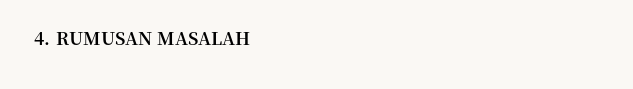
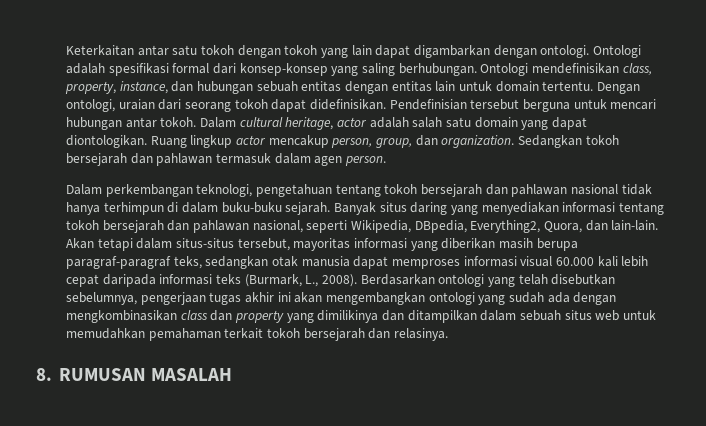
- 4. RUMUSAN MASALAH
+ Keterkaitan antar satu tokoh dengan tokoh yang lain dapat digambarkan dengan ontologi. Ontologi adalah spesifikasi formal dari konsep-konsep yang saling berhubungan. Ontologi mendefinisikan class, property, instance, dan hubungan sebuah entitas dengan entitas lain untuk domain tertentu. Dengan ontologi, uraian dari seorang tokoh dapat didefinisikan. Pendefinisian tersebut berguna untuk mencari hubungan antar tokoh. Dalam cultural heritage, actor adalah salah satu domain yang dapat diontologikan. Ruang lingkup actor mencakup person, group, dan organization. Sedangkan tokoh bersejarah dan pahlawan termasuk dalam agen person.
+ Dalam perkembangan teknologi, pengetahuan tentang tokoh bersejarah dan pahlawan nasional tidak hanya terhimpun di dalam buku-buku sejarah. Banyak situs daring yang menyediakan informasi tentang tokoh bersejarah dan pahlawan nasional, seperti Wikipedia, DBpedia, Everything2, Quora, dan lain-lain. Akan tetapi dalam situs-situs tersebut, mayoritas informasi yang diberikan masih berupa paragraf-paragraf teks, sedangkan otak manusia dapat memproses informasi visual 60.000 kali lebih cepat daripada informasi teks (Burmark, L., 2008). Berdasarkan ontologi yang telah disebutkan sebelumnya, pengerjaan tugas akhir ini akan mengembangkan ontologi yang sudah ada dengan mengkombinasikan class dan property yang dimilikinya dan ditampilkan dalam sebuah situs web untuk memudahkan pemahaman terkait tokoh bersejarah dan relasinya.
+ 8. RUMUSAN MASALAH

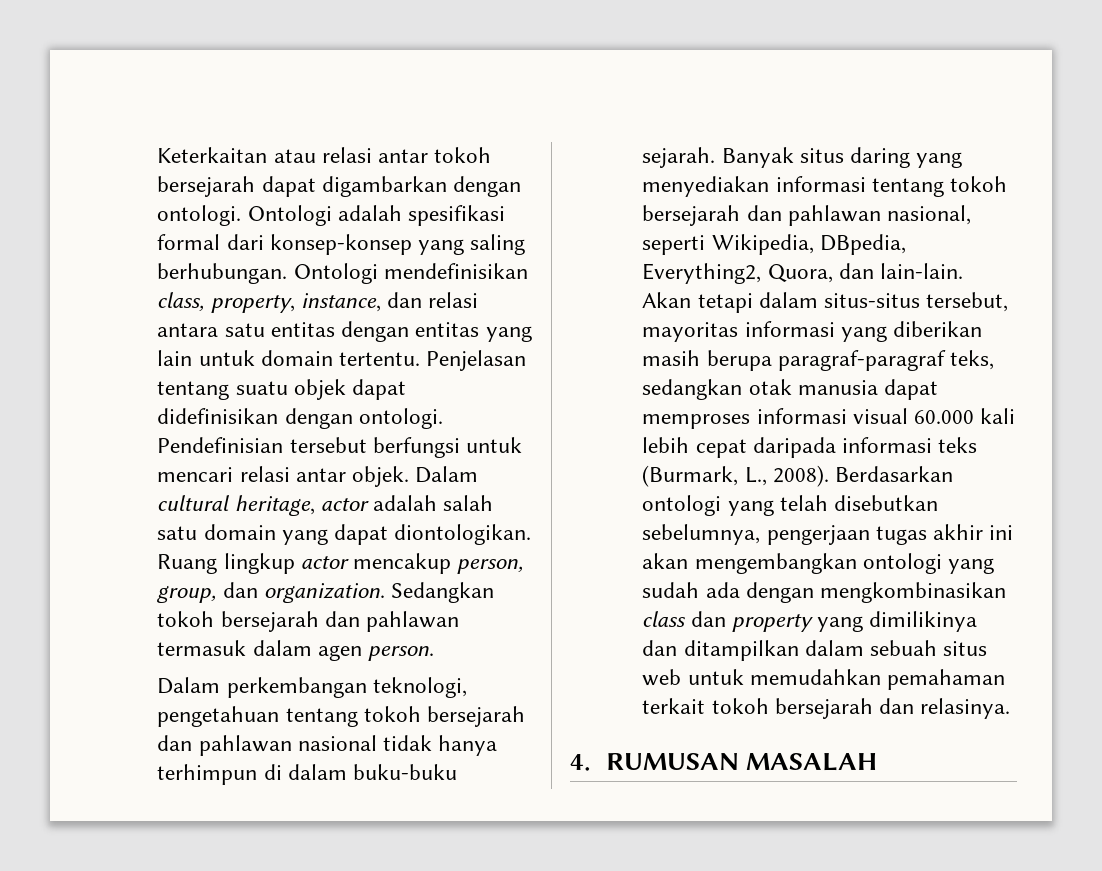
- Keterkaitan antar satu tokoh dengan tokoh yang lain dapat digambarkan dengan ontologi.
+ Keterkaitan atau relasi antar tokoh bersejarah dapat digambarkan dengan ontologi.
- Ontologi mendefinisikan class, property, instance, dan hubungan sebuah entitas dengan entitas lain untuk domain tertentu.
+ Ontologi mendefinisikan class, property, instance, dan relasi antara satu entitas dengan entitas yang lain untuk domain tertentu.
- Dengan ontologi, uraian dari seorang tokoh dapat didefinisikan.
+ Penjelasan tentang suatu objek dapat didefinisikan dengan ontologi.
- Pendefinisian tersebut berguna untuk mencari hubungan antar tokoh.
+ Pendefinisian tersebut berfungsi untuk mencari relasi antar objek.
- 8. RUMUSAN MASALAH
+ 4. RUMUSAN MASALAH

